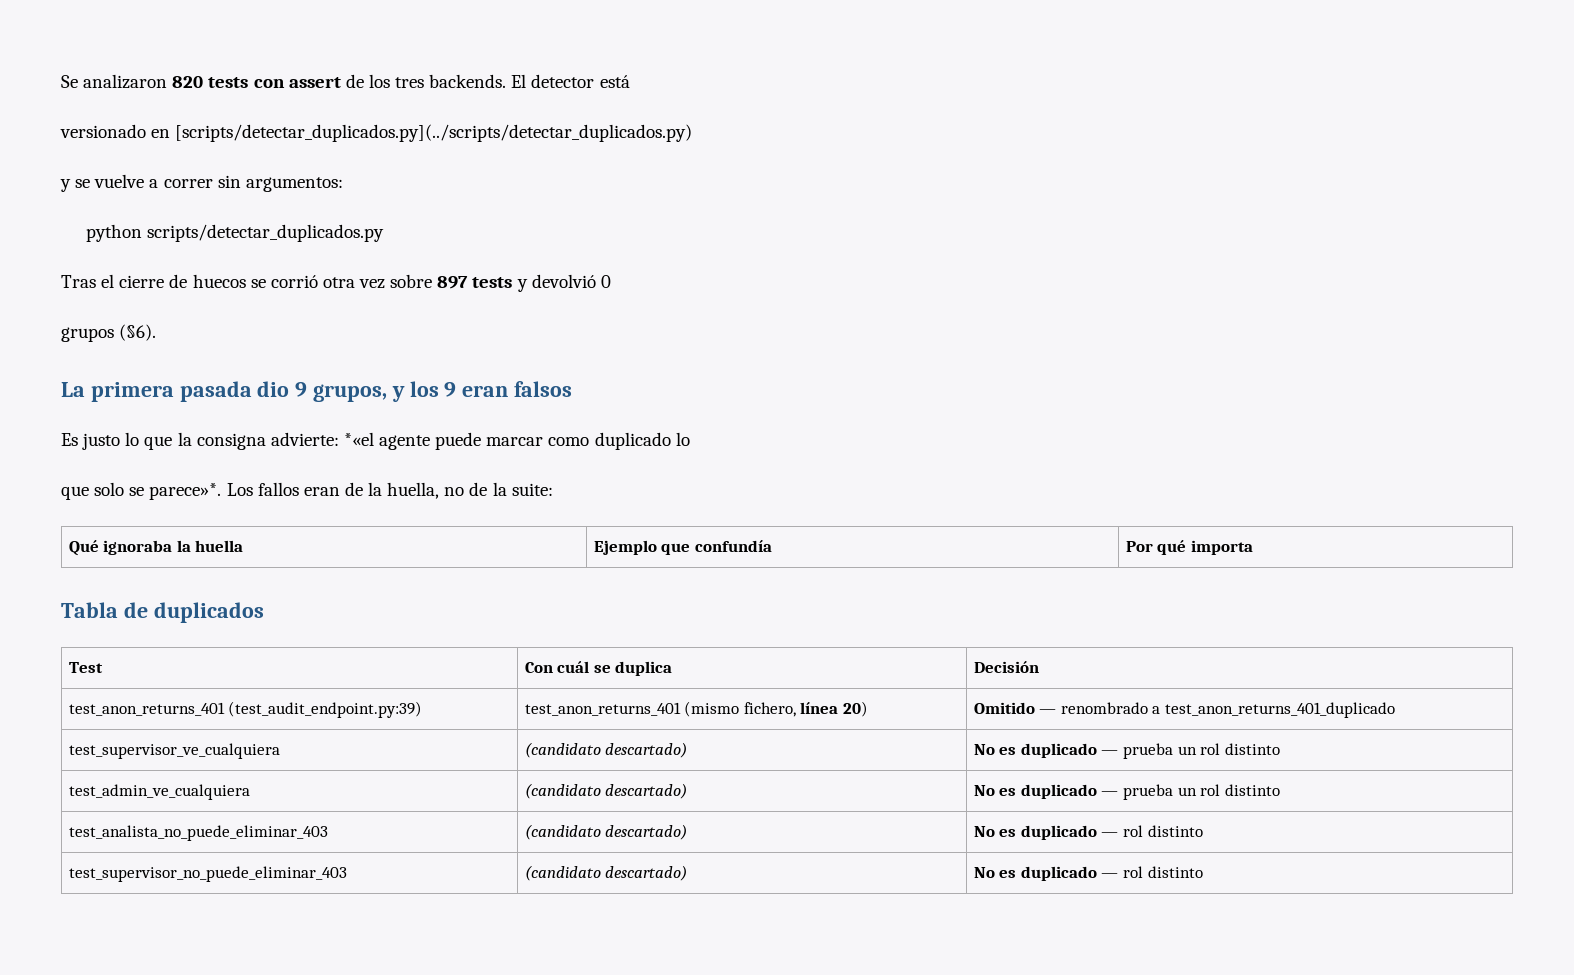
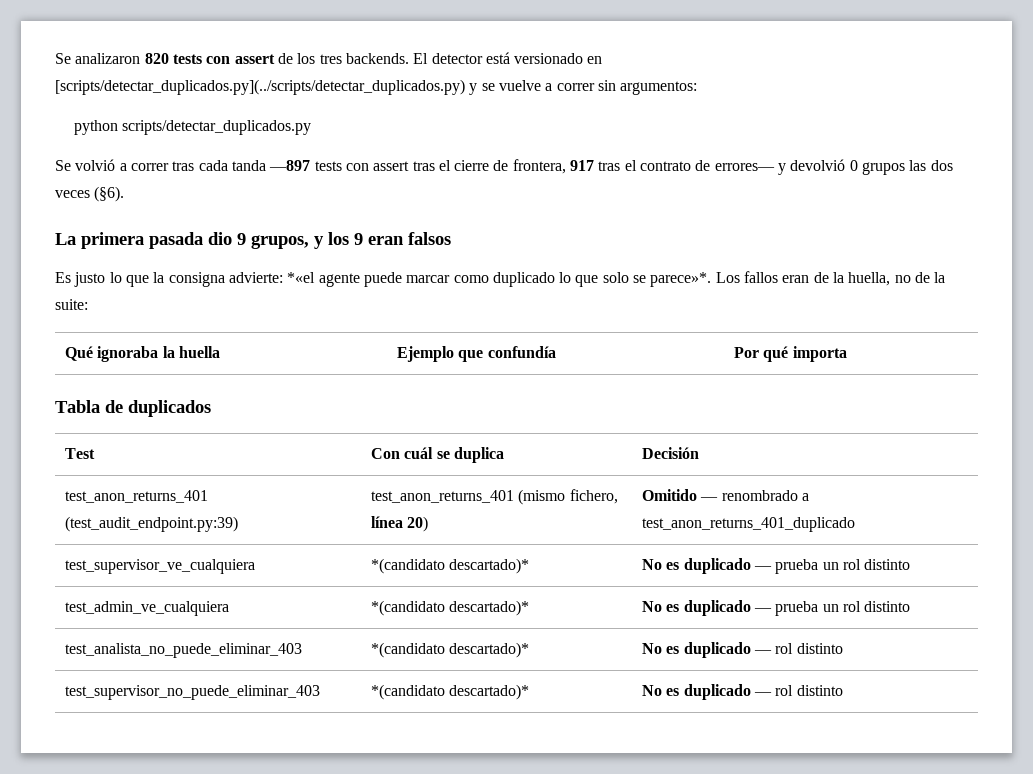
- El detector está
- versionado en [scripts/detectar_duplicados.py](../scripts/detectar_duplicados.py)
- y se vuelve a correr sin argumentos:
+ El detector está versionado en [scripts/detectar_duplicados.py](../scripts/detectar_duplicados.py) y se vuelve a correr sin argumentos:
- Tras el cierre de huecos se corrió otra vez sobre 897 tests y devolvió 0
- grupos (§6).
+ Se volvió a correr tras cada tanda —897 tests con assert tras el cierre de frontera, 917 tras el contrato de errores— y devolvió 0 grupos las dos veces (§6).
- Es justo lo que la consigna advierte: *«el agente puede marcar como duplicado lo
- que solo se parece»*.
+ Es justo lo que la consigna advierte: *«el agente puede marcar como duplicado lo que solo se parece»*.
- test_supervisor_ve_cualquiera | (candidato descartado) | No es duplicado — prueba un rol distinto
+ test_supervisor_ve_cualquiera | *(candidato descartado)* | No es duplicado — prueba un rol distinto
- test_admin_ve_cualquiera | (candidato descartado) | No es duplicado — prueba un rol distinto
+ test_admin_ve_cualquiera | *(candidato descartado)* | No es duplicado — prueba un rol distinto
- test_analista_no_puede_eliminar_403 | (candidato descartado) | No es duplicado — rol distinto
+ test_analista_no_puede_eliminar_403 | *(candidato descartado)* | No es duplicado — rol distinto
- test_supervisor_no_puede_eliminar_403 | (candidato descartado) | No es duplicado — rol distinto
+ test_supervisor_no_puede_eliminar_403 | *(candidato descartado)* | No es duplicado — rol distinto

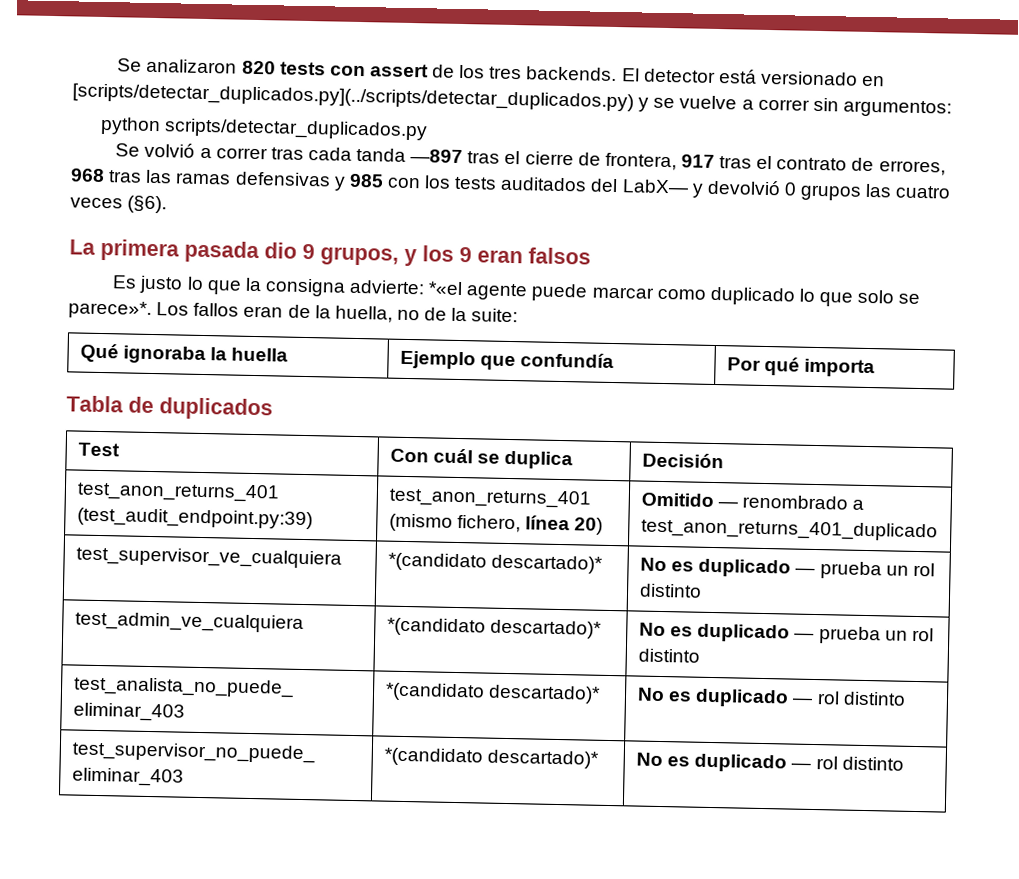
- Se volvió a correr tras cada tanda —897 tests con assert tras el cierre de frontera, 917 tras el contrato de errores— y devolvió 0 grupos las dos veces (§6).
+ Se volvió a correr tras cada tanda —897 tras el cierre de frontera, 917 tras el contrato de errores, 968 tras las ramas defensivas y 985 con los tests auditados del LabX— y devolvió 0 grupos las cuatro veces (§6).

